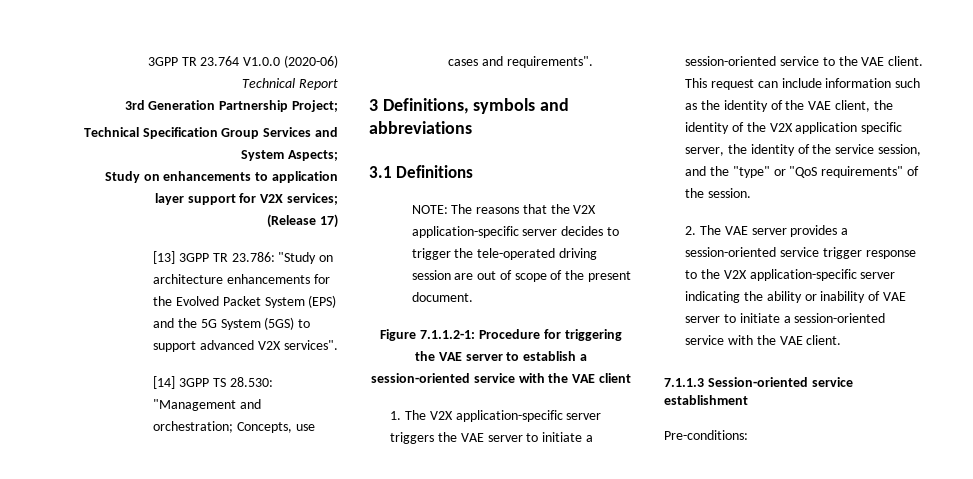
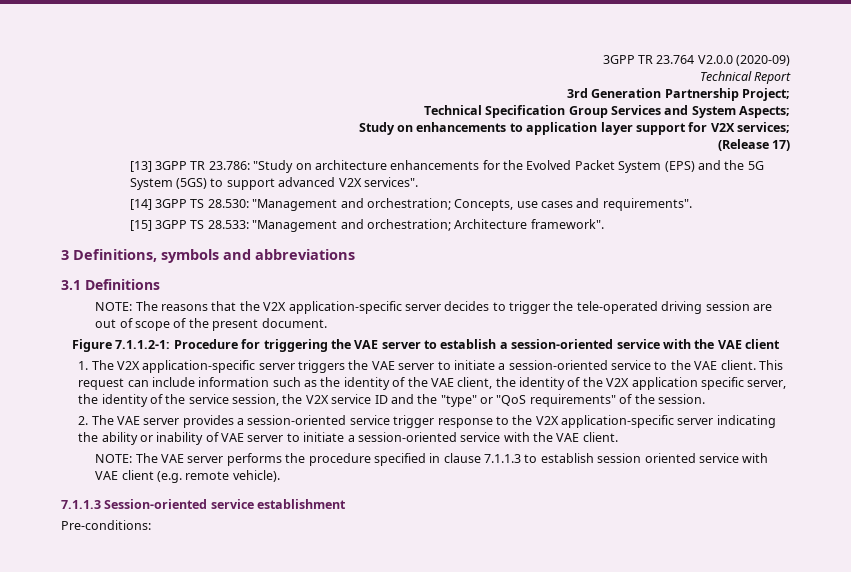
- 3GPP TR 23.764 V1.0.0 (2020-06)
+ 3GPP TR 23.764 V2.0.0 (2020-09)
+ [15] 3GPP TS 28.533: "Management and orchestration; Architecture framework".
- This request can include information such as the identity of the VAE client, the identity of the V2X application specific server, the identity of the service session, and the "type" or "QoS requirements" of the session.
+ This request can include information such as the identity of the VAE client, the identity of the V2X application specific server, the identity of the service session, the V2X service ID and the "type" or "QoS requirements" of the session.
+ NOTE: The VAE server performs the procedure specified in clause 7.1.1.3 to establish session oriented service with VAE client (e.g. remote vehicle).

